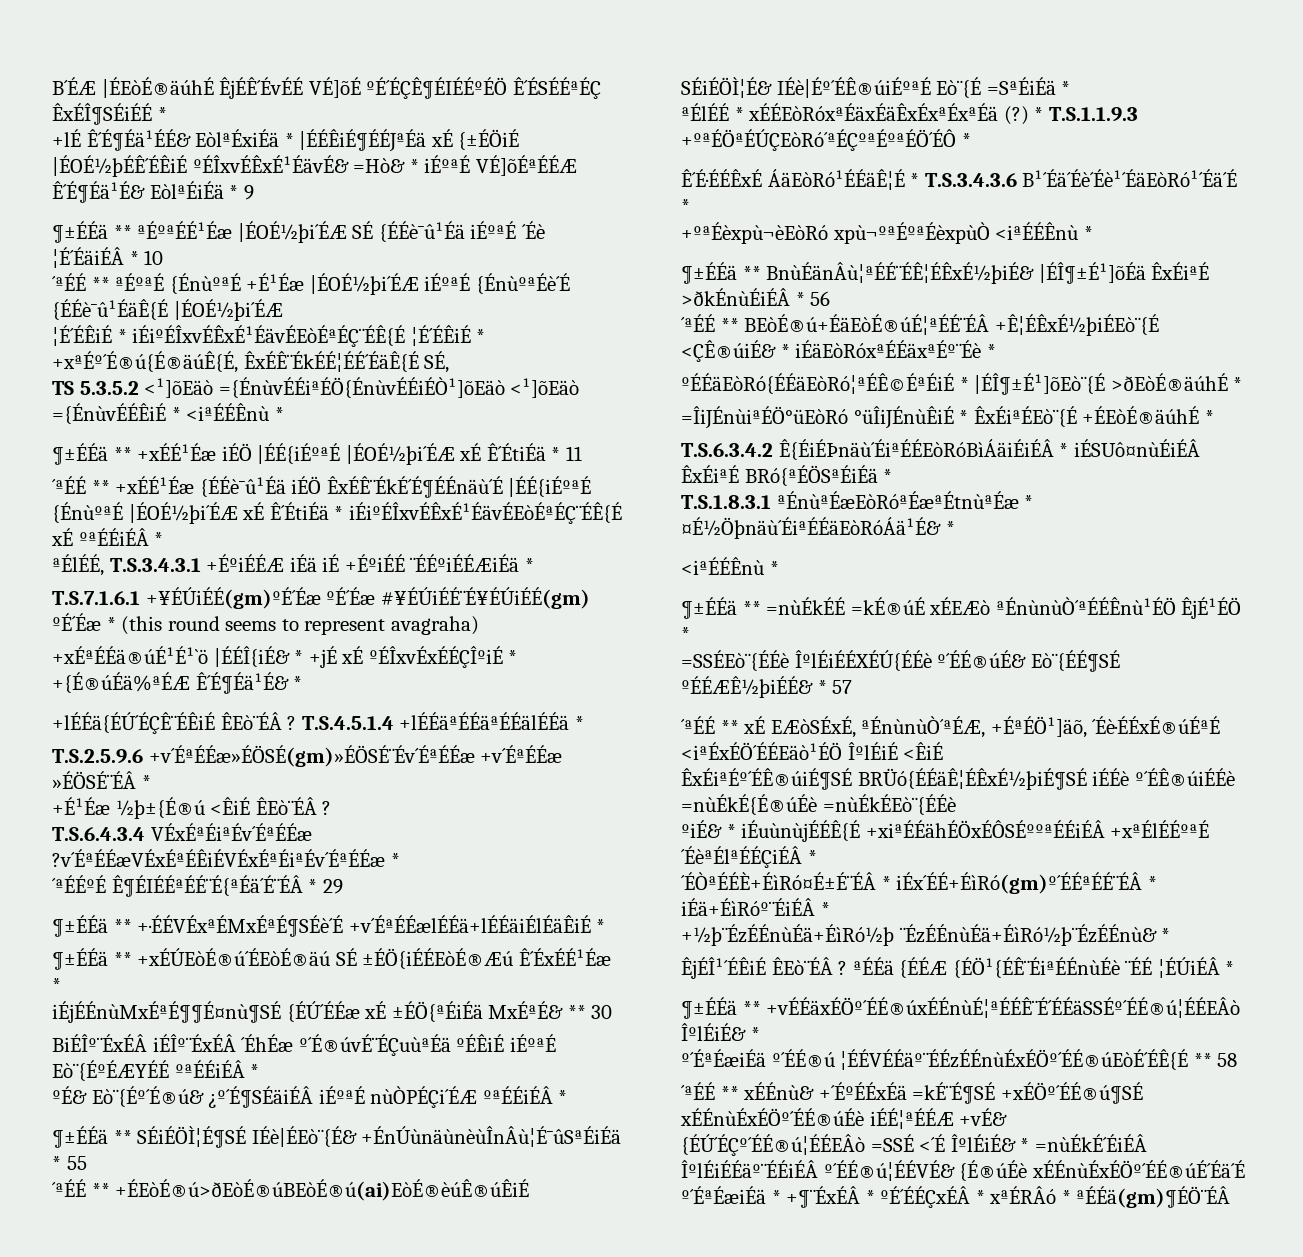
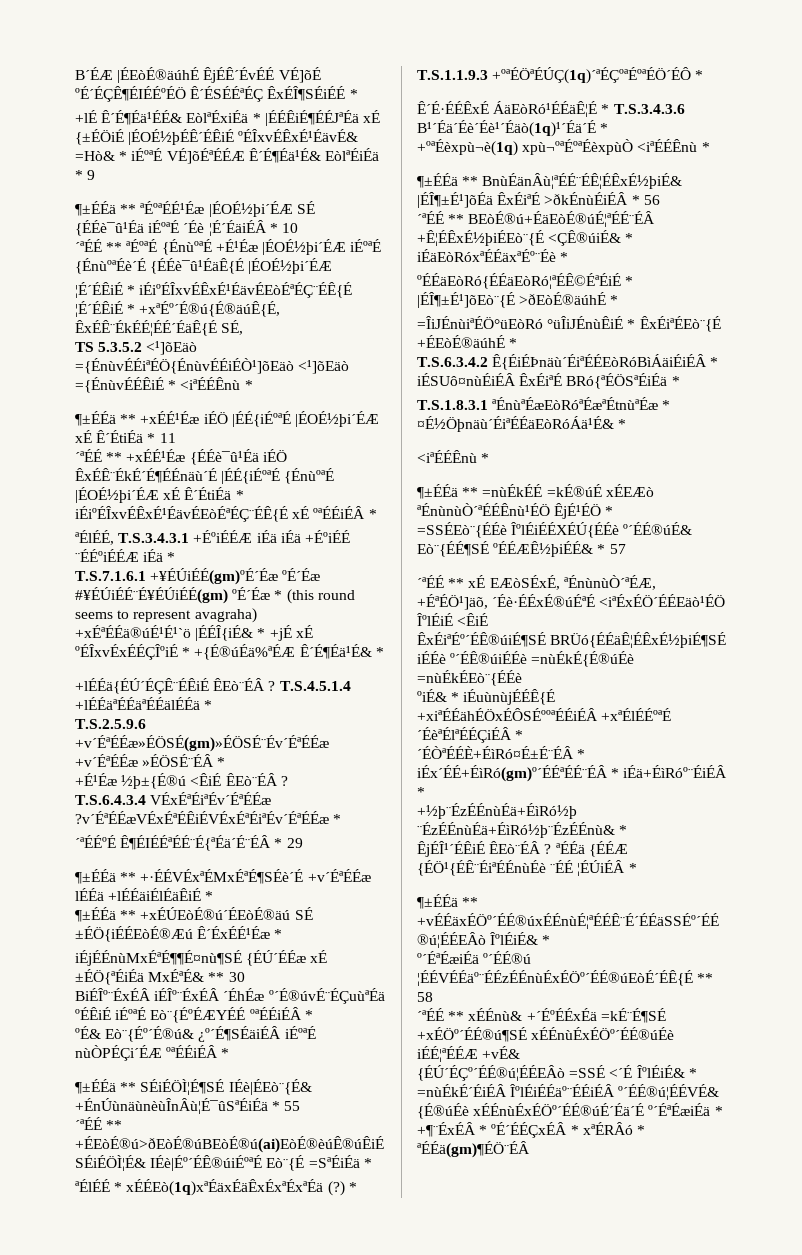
- ªÉlÉÉ, T.S.3.4.3.1 +ÉºiÉÉÆ iÉä iÉ +ÉºiÉÉ ¨ÉÉºiÉÉÆiÉä *
+ ªÉlÉÉ, T.S.3.4.3.1 +ÉºiÉÉÆ iÉä iÉä +ÉºiÉÉ ¨ÉÉºiÉÉÆ iÉä *
- ¶±ÉÉä ** +·ÉÉVÉxªÉMxÉªÉ¶SÉè´É +v´ÉªÉÉælÉÉä+lÉÉäiÉlÉäÊiÉ *
+ ¶±ÉÉä ** +·ÉÉVÉxªÉMxÉªÉ¶SÉè´É +v´ÉªÉÉæ lÉÉä +lÉÉäiÉlÉäÊiÉ *
- ªÉlÉÉ * xÉÉEòRóxªÉäxÉäÊxÉxªÉxªÉä (?)
+ ªÉlÉÉ * xÉÉEò(1q)xªÉäxÉäÊxÉxªÉxªÉä (?)
- * T.S.1.1.9.3 +ºªÉÖªÉÚÇEòRó´ªÉÇºªÉºªÉÖ´ÉÔ *
+ * T.S.1.1.9.3 +ºªÉÖªÉÚÇ(1q)´ªÉÇºªÉºªÉÖ´ÉÔ *
- Ê´É·ÉÉÊxÉ ÁäEòRó¹ÉÉäÊ¦É * T.S.3.4.3.6 B¹´Éä´Éè´Éè¹´ÉäEòRó¹´Éä´É *
- +ºªÉèxpù¬èEòRó xpù¬ºªÉºªÉèxpùÒ <iªÉÉÊnù *
+ Ê´É·ÉÉÊxÉ ÁäEòRó¹ÉÉäÊ¦É * T.S.3.4.3.6 B¹´Éä´Éè´Éè¹´Éäò(1q)¹´Éä´É *
+ +ºªÉèxpù¬è(1q) xpù¬ºªÉºªÉèxpùÒ <iªÉÉÊnù *

